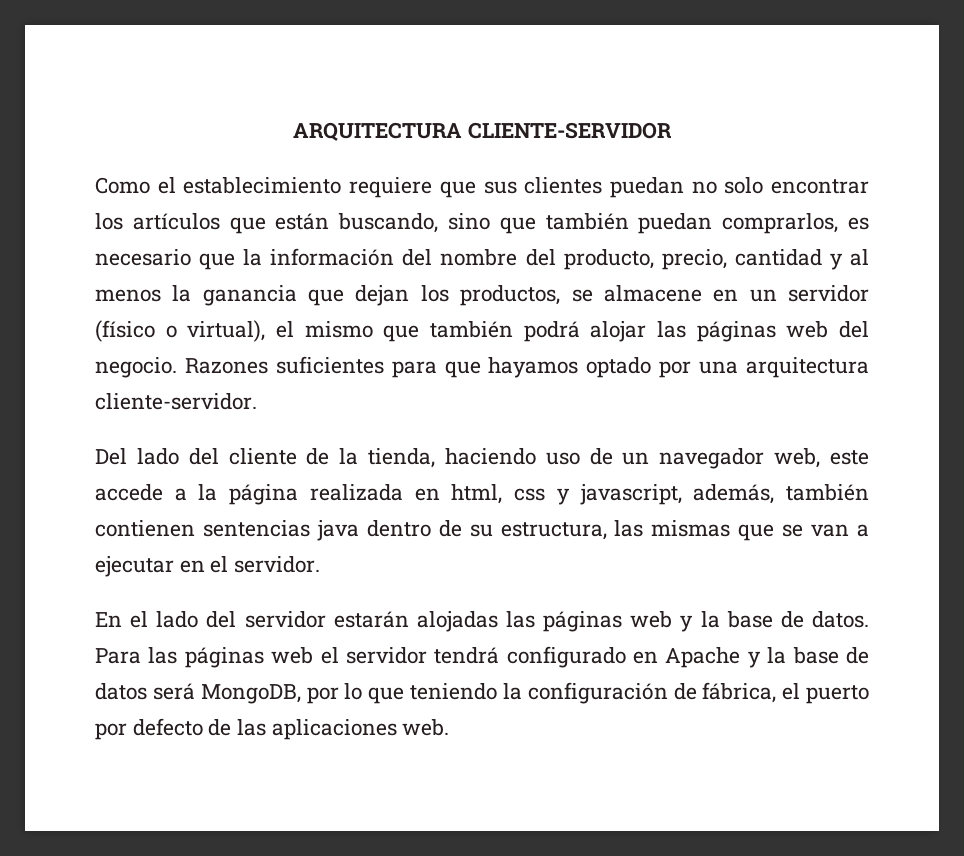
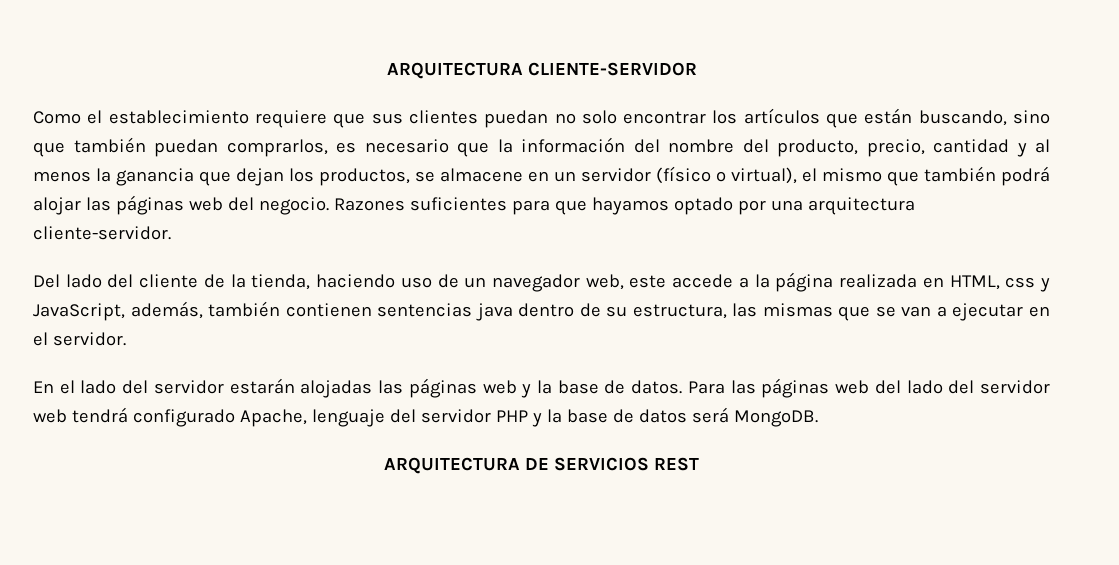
- Del lado del cliente de la tienda, haciendo uso de un navegador web, este accede a la página realizada en html, css y javascript, además, también contienen sentencias java dentro de su estructura, las mismas que se van a ejecutar en el servidor.
+ Del lado del cliente de la tienda, haciendo uso de un navegador web, este accede a la página realizada en HTML, css y JavaScript, además, también contienen sentencias java dentro de su estructura, las mismas que se van a ejecutar en el servidor.
- Para las páginas web el servidor tendrá configurado en Apache y la base de datos será MongoDB, por lo que teniendo la configuración de fábrica, el puerto por defecto de las aplicaciones web.
+ Para las páginas web del lado del servidor web tendrá configurado Apache, lenguaje del servidor PHP y la base de datos será MongoDB.
+ ARQUITECTURA DE SERVICIOS REST

